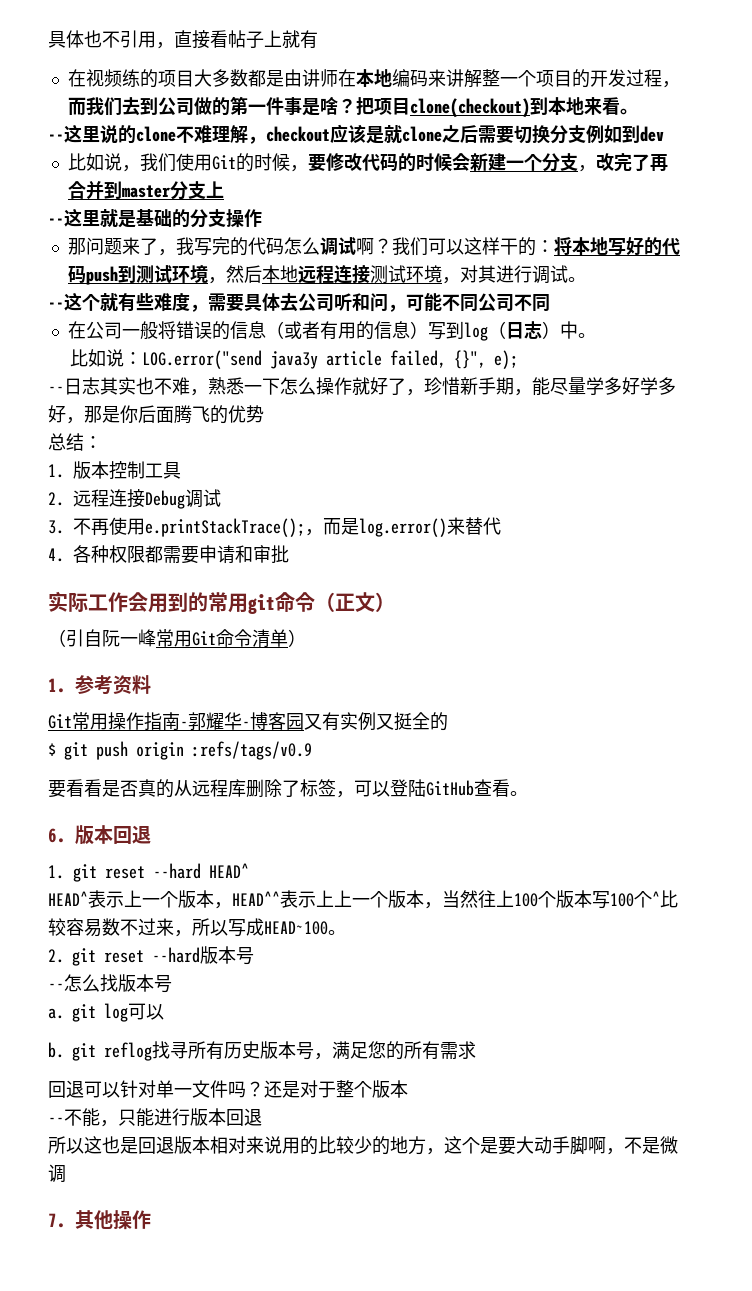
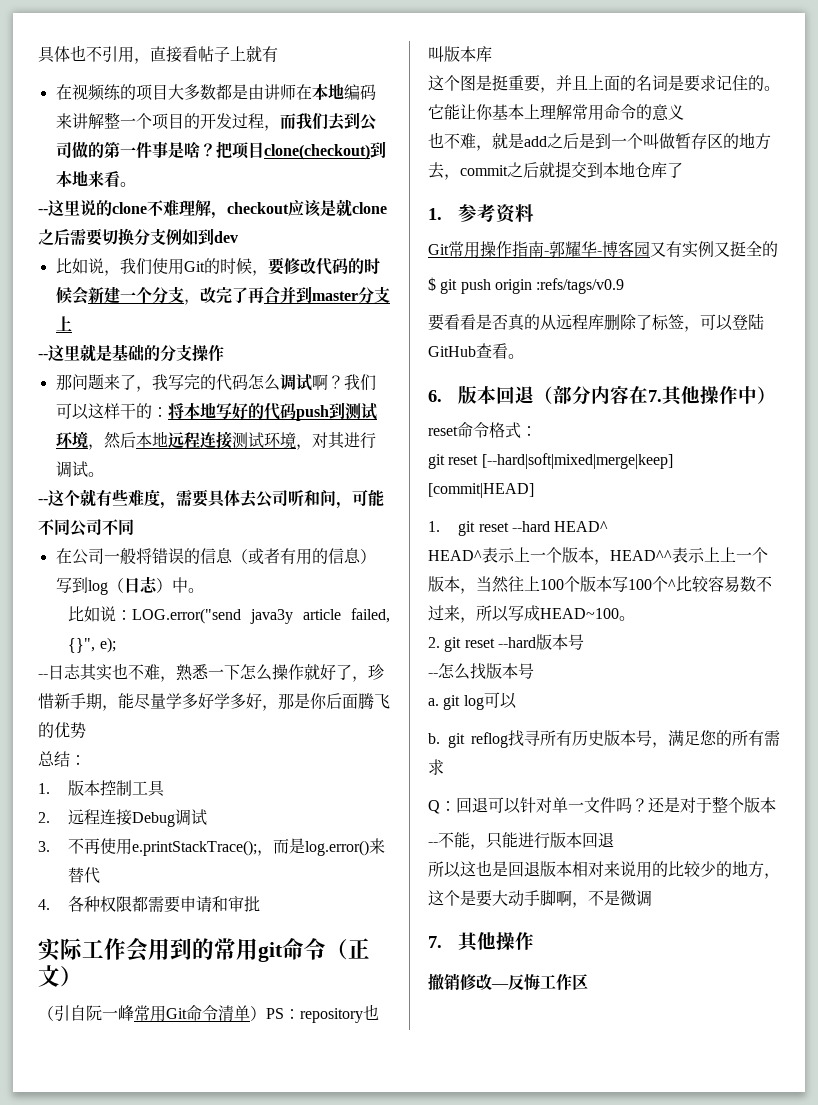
- （引自阮一峰常用Git命令清单）
+ （引自阮一峰常用Git命令清单）PS：repository也叫版本库
+ 这个图是挺重要，并且上面的名词是要求记住的。它能让你基本上理解常用命令的意义
+ 也不难，就是add之后是到一个叫做暂存区的地方去，commit之后就提交到本地仓库了
- 6.版本回退
+ 6.版本回退（部分内容在7.其他操作中）
+ reset命令格式：
+ git reset [--hard|soft|mixed|merge|keep] [commit|HEAD]
- 回退可以针对单一文件吗？
+ Q：回退可以针对单一文件吗？
+ 撤销修改—反悔工作区

